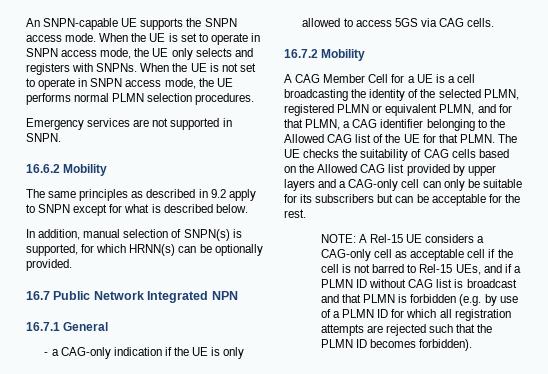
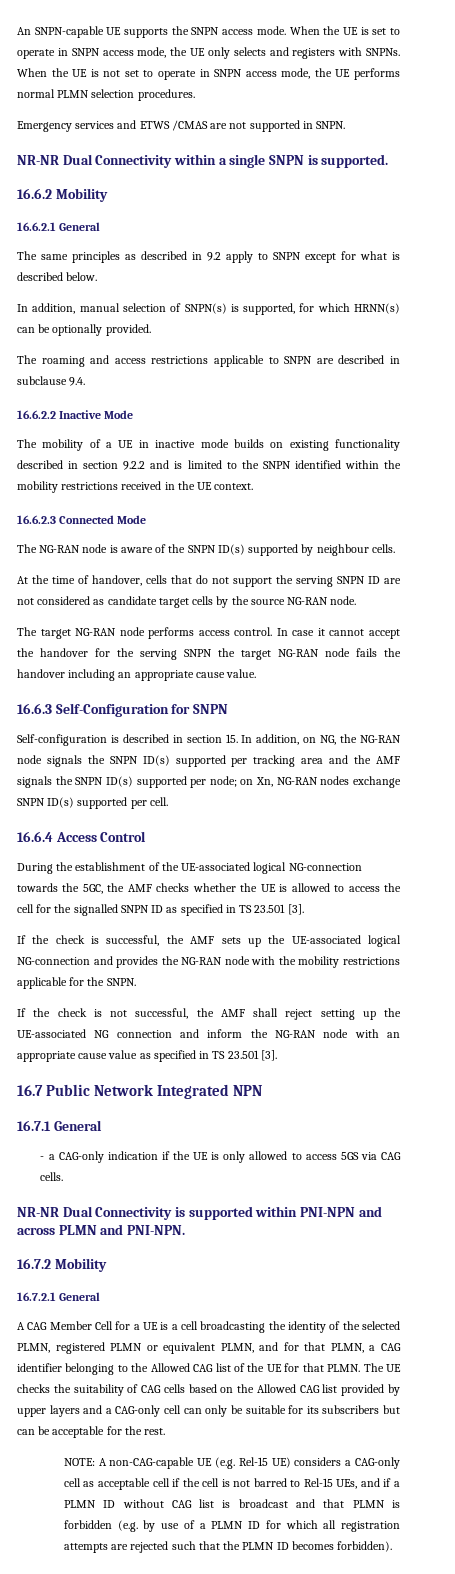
- Emergency services are not supported in SNPN.
+ Emergency services and ETWS /CMAS are not supported in SNPN.
+ NR-NR Dual Connectivity within a single SNPN is supported.
+ 16.6.2.1 General
+ The roaming and access restrictions applicable to SNPN are described in subclause 9.4.
+ 16.6.2.2 Inactive Mode
+ The mobility of a UE in inactive mode builds on existing functionality described in section 9.2.2 and is limited to the SNPN identified within the mobility restrictions received in the UE context.
+ 16.6.2.3 Connected Mode
+ The NG-RAN node is aware of the SNPN ID(s) supported by neighbour cells.
+ At the time of handover, cells that do not support the serving SNPN ID are not considered as candidate target cells by the source NG-RAN node.
+ The target NG-RAN node performs access control. In case it cannot accept the handover for the serving SNPN the target NG-RAN node fails the handover including an appropriate cause value.
+ 16.6.3 Self-Configuration for SNPN
+ Self-configuration is described in section 15. In addition, on NG, the NG-RAN node signals the SNPN ID(s) supported per tracking area and the AMF signals the SNPN ID(s) supported per node; on Xn, NG-RAN nodes exchange SNPN ID(s) supported per cell.
+ 16.6.4 Access Control
+ During the establishment of the UE-associated logical NG-connection towards the 5GC, the AMF checks whether the UE is allowed to access the cell for the signalled SNPN ID as specified in TS 23.501 [3].
+ If the check is successful, the AMF sets up the UE-associated logical NG-connection and provides the NG-RAN node with the mobility restrictions applicable for the SNPN.
+ If the check is not successful, the AMF shall reject setting up the UE-associated NG connection and inform the NG-RAN node with an appropriate cause value as specified in TS 23.501 [3].
+ NR-NR Dual Connectivity is supported within PNI-NPN and across PLMN and PNI-NPN.
+ 16.7.2.1 General
- NOTE: A Rel-15 UE considers a CAG-only cell as acceptable cell if the cell is not barred to Rel-15 UEs, and if a PLMN ID without CAG list is broadcast and that PLMN is forbidden (e.g. by use of a PLMN ID for which all registration attempts are rejected such that the PLMN ID becomes forbidden).
+ NOTE: A non-CAG-capable UE (e.g. Rel-15 UE) considers a CAG-only cell as acceptable cell if the cell is not barred to Rel-15 UEs, and if a PLMN ID without CAG list is broadcast and that PLMN is forbidden (e.g. by use of a PLMN ID for which all registration attempts are rejected such that the PLMN ID becomes forbidden).

